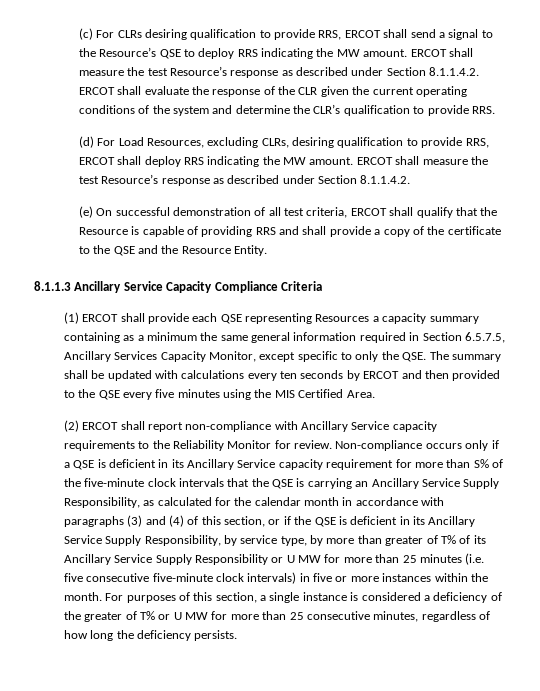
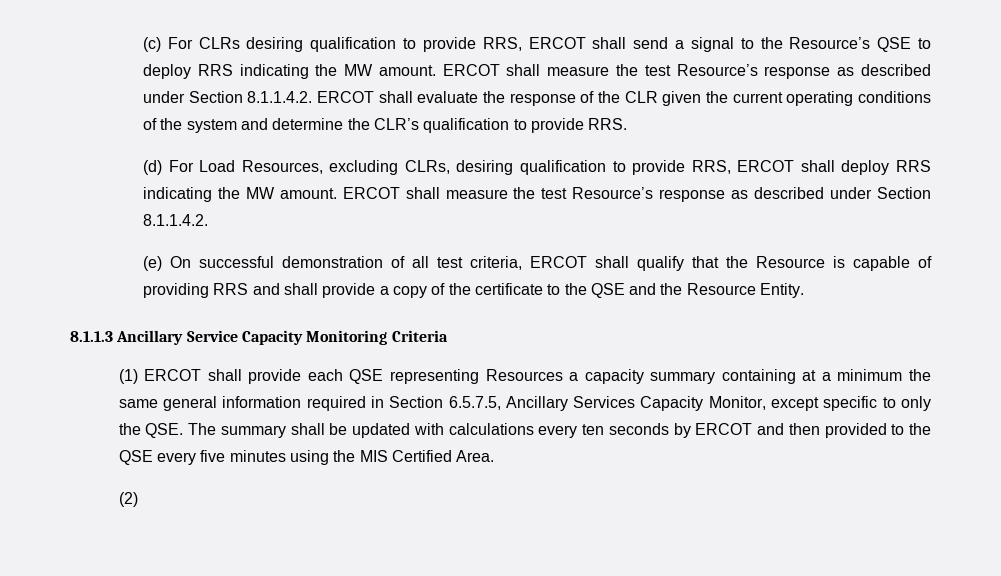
- 8.1.1.3 Ancillary Service Capacity Compliance Criteria
+ 8.1.1.3 Ancillary Service Capacity Monitoring Criteria
- (1) ERCOT shall provide each QSE representing Resources a capacity summary containing as a minimum the same general information required in Section 6.5.7.5, Ancillary Services Capacity Monitor, except specific to only the QSE. The summary shall be updated with calculations every ten seconds by ERCOT and then provided to the QSE every five minutes using the MIS Certified Area.
+ (1) ERCOT shall provide each QSE representing Resources a capacity summary containing at a minimum the same general information required in Section 6.5.7.5, Ancillary Services Capacity Monitor, except specific to only the QSE. The summary shall be updated with calculations every ten seconds by ERCOT and then provided to the QSE every five minutes using the MIS Certified Area.
- (2) ERCOT shall report non-compliance with Ancillary Service capacity requirements to the Reliability Monitor for review. Non-compliance occurs only if a QSE is deficient in its Ancillary Service capacity requirement for more than S% of the five-minute clock intervals that the QSE is carrying an Ancillary Service Supply Responsibility, as calculated for the calendar month in accordance with paragraphs (3) and (4) of this section, or if the QSE is deficient in its Ancillary Service Supply Responsibility, by service type, by more than greater of T% of its Ancillary Service Supply Responsibility or U MW for more than 25 minutes (i.e. five consecutive five-minute clock intervals) in five or more instances within the month. For purposes of this section, a single instance is considered a deficiency of the greater of T% or U MW for more than 25 consecutive minutes, regardless of how long the deficiency persists.
+ (2)

